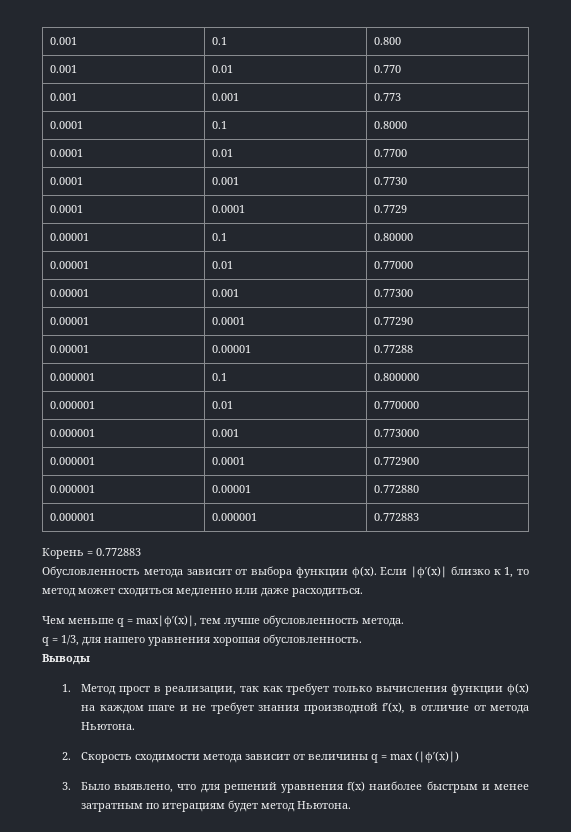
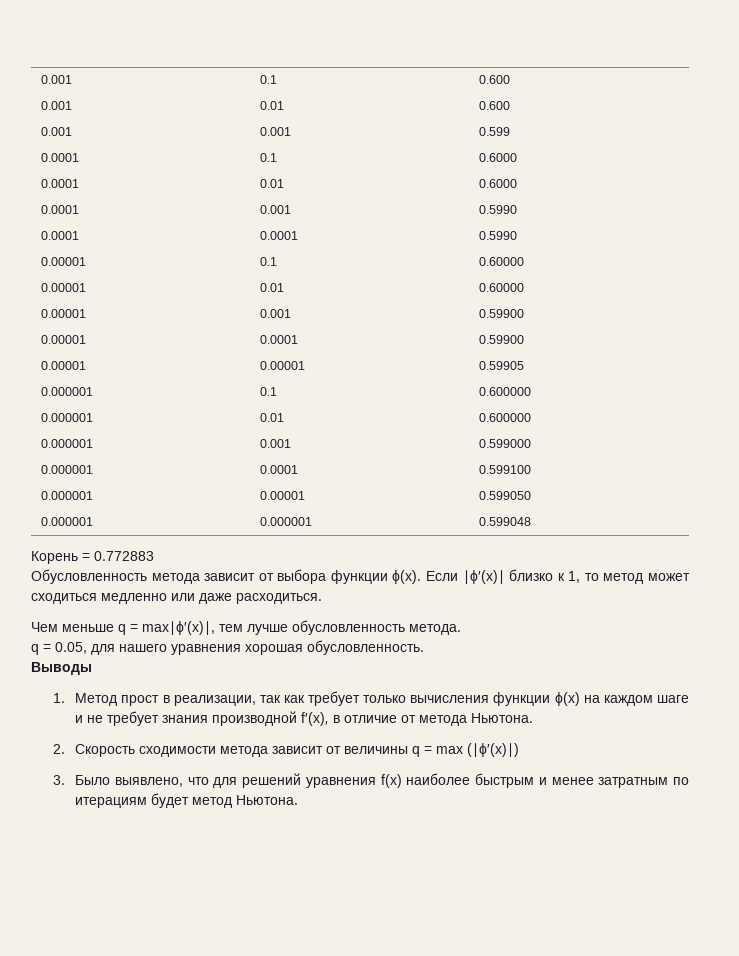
- 0.001 | 0.1 | 0.800
+ 0.001 | 0.1 | 0.600
- 0.001 | 0.01 | 0.770
+ 0.001 | 0.01 | 0.600
- 0.001 | 0.001 | 0.773
+ 0.001 | 0.001 | 0.599
- 0.0001 | 0.1 | 0.8000
+ 0.0001 | 0.1 | 0.6000
- 0.0001 | 0.01 | 0.7700
+ 0.0001 | 0.01 | 0.6000
- 0.0001 | 0.001 | 0.7730
+ 0.0001 | 0.001 | 0.5990
- 0.0001 | 0.0001 | 0.7729
+ 0.0001 | 0.0001 | 0.5990
- 0.00001 | 0.1 | 0.80000
+ 0.00001 | 0.1 | 0.60000
- 0.00001 | 0.01 | 0.77000
+ 0.00001 | 0.01 | 0.60000
- 0.00001 | 0.001 | 0.77300
+ 0.00001 | 0.001 | 0.59900
- 0.00001 | 0.0001 | 0.77290
+ 0.00001 | 0.0001 | 0.59900
- 0.00001 | 0.00001 | 0.77288
+ 0.00001 | 0.00001 | 0.59905
- 0.000001 | 0.1 | 0.800000
+ 0.000001 | 0.1 | 0.600000
- 0.000001 | 0.01 | 0.770000
+ 0.000001 | 0.01 | 0.600000
- 0.000001 | 0.001 | 0.773000
+ 0.000001 | 0.001 | 0.599000
- 0.000001 | 0.0001 | 0.772900
+ 0.000001 | 0.0001 | 0.599100
- 0.000001 | 0.00001 | 0.772880
+ 0.000001 | 0.00001 | 0.599050
- 0.000001 | 0.000001 | 0.772883
+ 0.000001 | 0.000001 | 0.599048
- q = 1/3, для нашего уравнения хорошая обусловленность.
+ q = 0.05, для нашего уравнения хорошая обусловленность.

